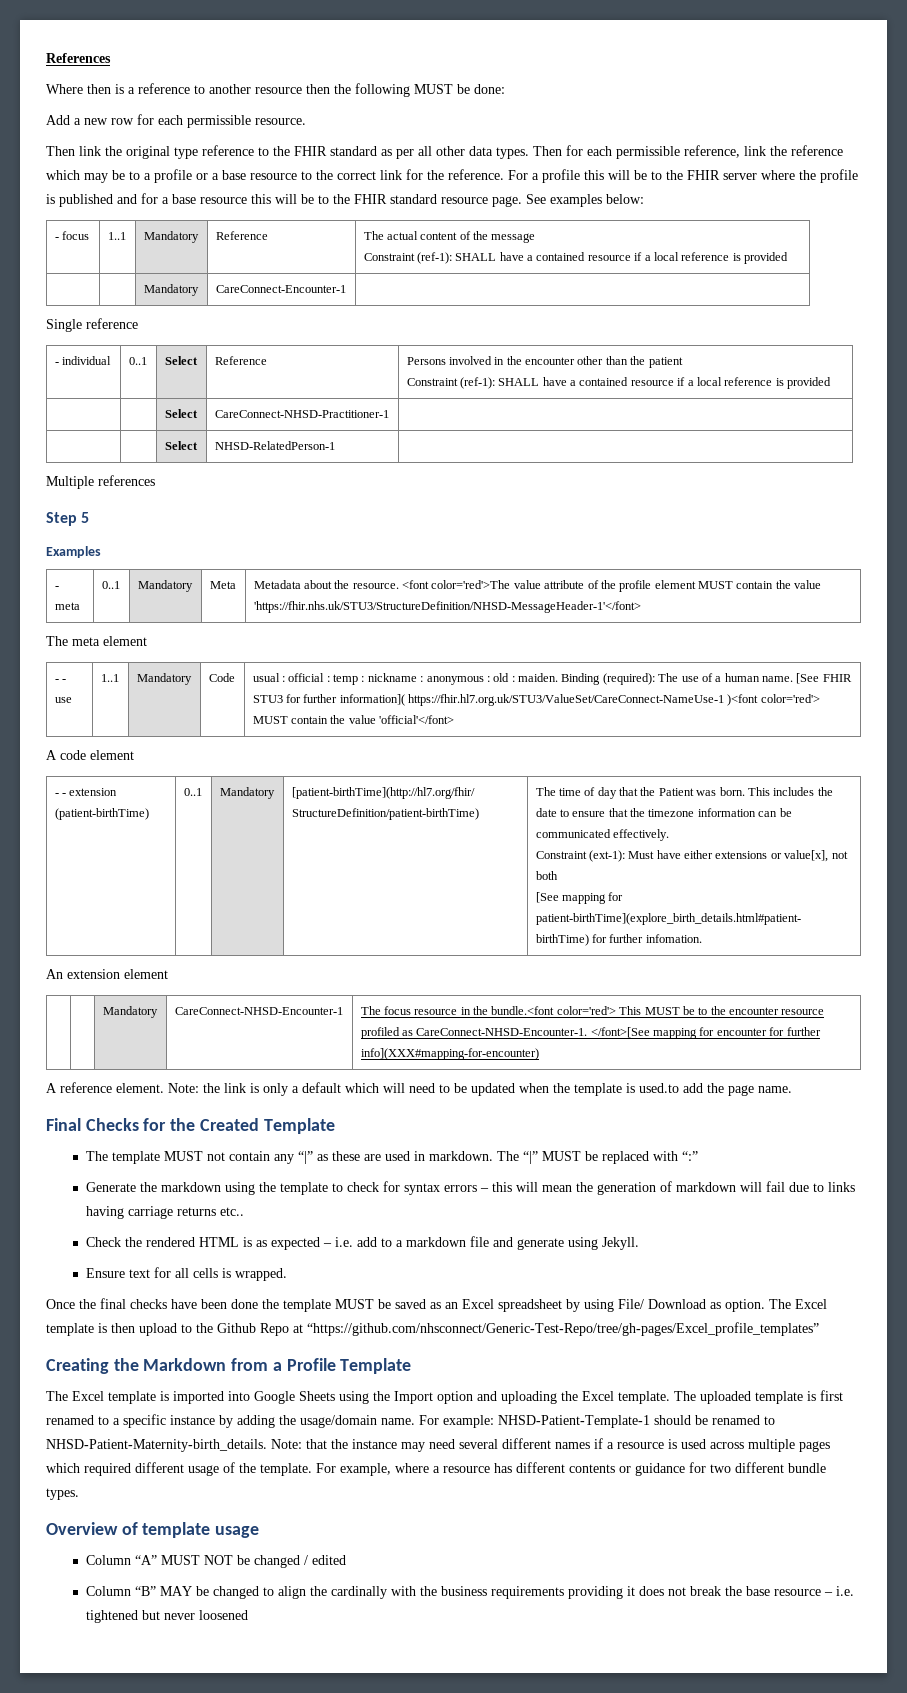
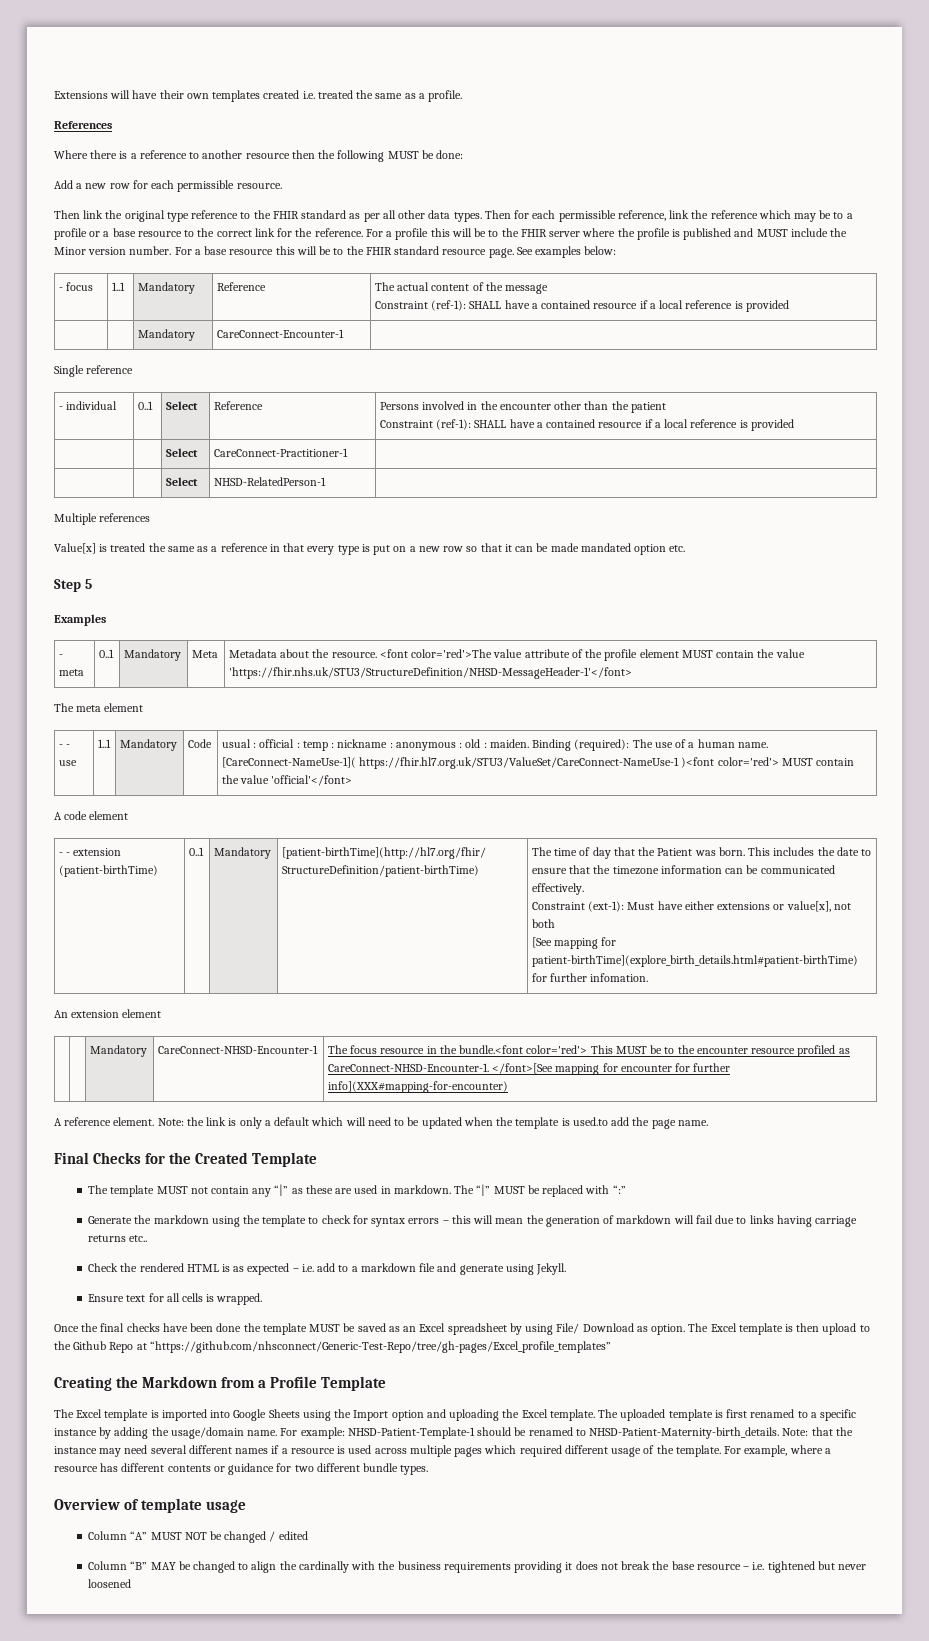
+ Extensions will have their own templates created i.e. treated the same as a profile.
- Where then is a reference to another resource then the following MUST be done:
+ Where there is a reference to another resource then the following MUST be done:
- For a profile this will be to the FHIR server where the profile is published and for a base resource this will be to the FHIR standard resource page.
+ For a profile this will be to the FHIR server where the profile is published and MUST include the Minor version number. For a base resource this will be to the FHIR standard resource page.
- | | Select | CareConnect-NHSD-Practitioner-1 |
+ | | Select | CareConnect-Practitioner-1 |
+ Value[x] is treated the same as a reference in that every type is put on a new row so that it can be made mandated option etc.
- [See FHIR STU3 for further information]( https://fhir.hl7.org.uk/STU3/ValueSet/CareConnect-NameUse-1 )<font color='red'> MUST contain the value 'official'</font>
+ [CareConnect-NameUse-1]( https://fhir.hl7.org.uk/STU3/ValueSet/CareConnect-NameUse-1 )<font color='red'> MUST contain the value 'official'</font>

